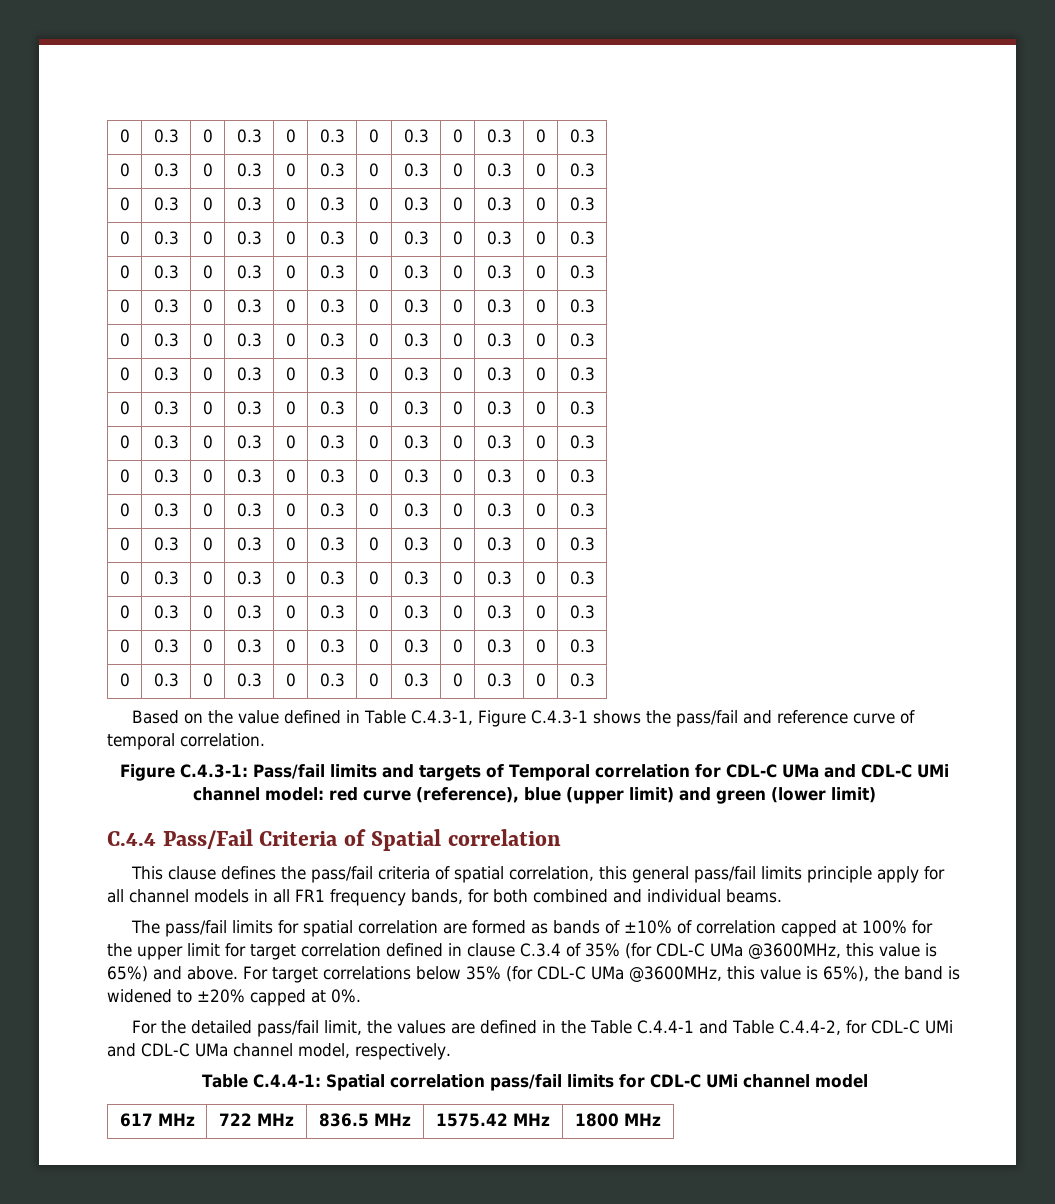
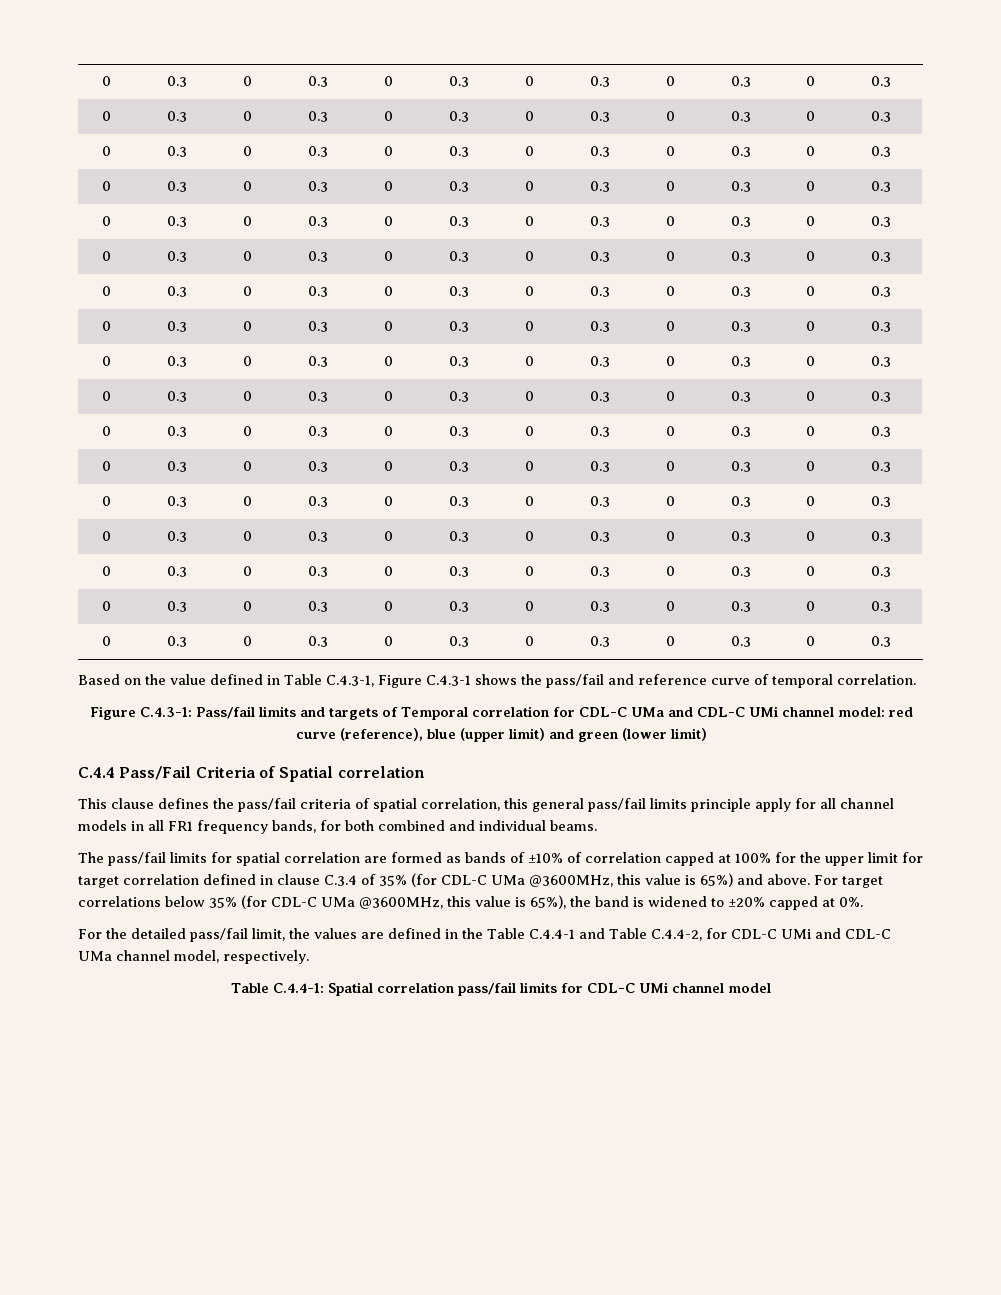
- 617 MHz | 722 MHz | 836.5 MHz | 1575.42 MHz | 1800 MHz

